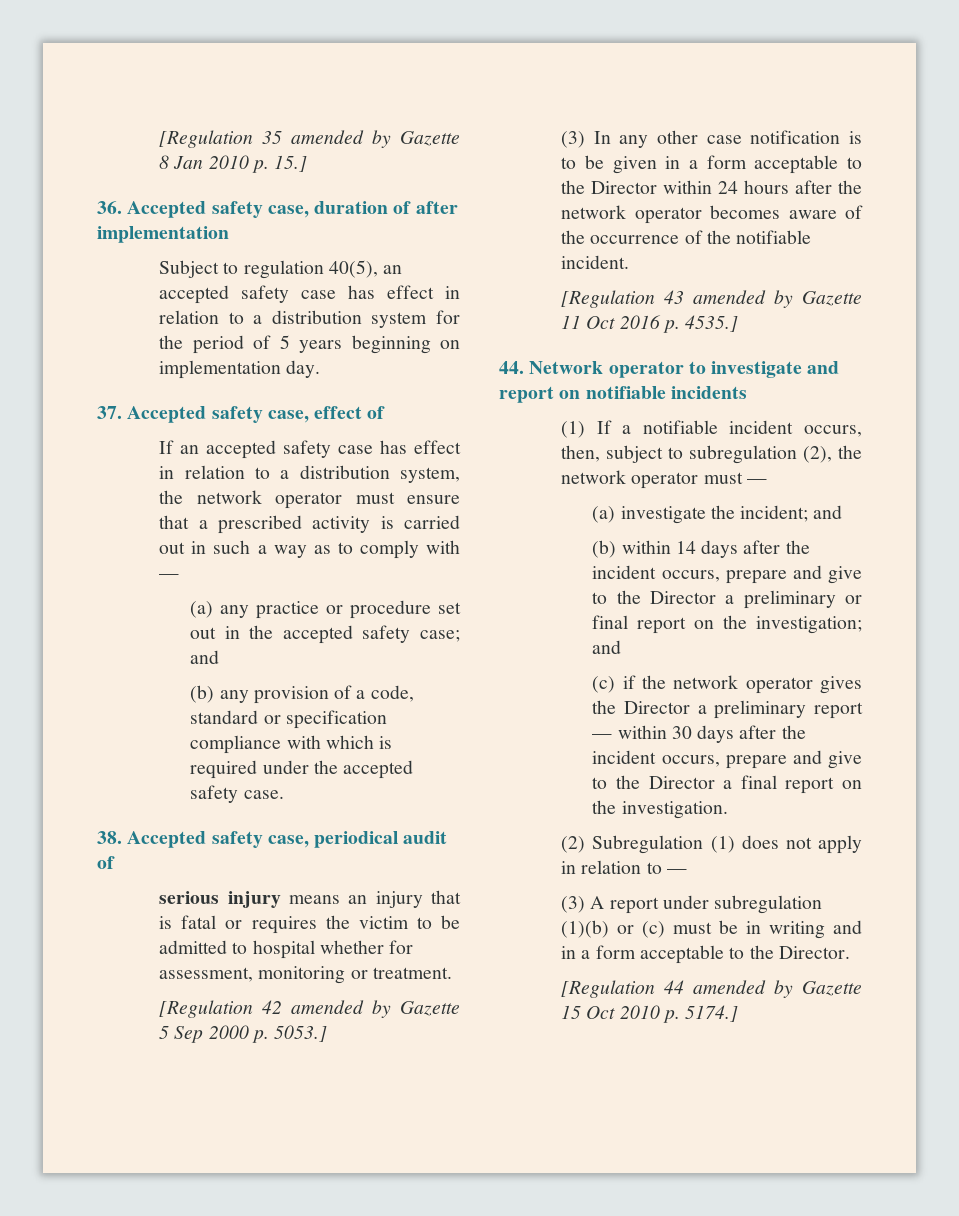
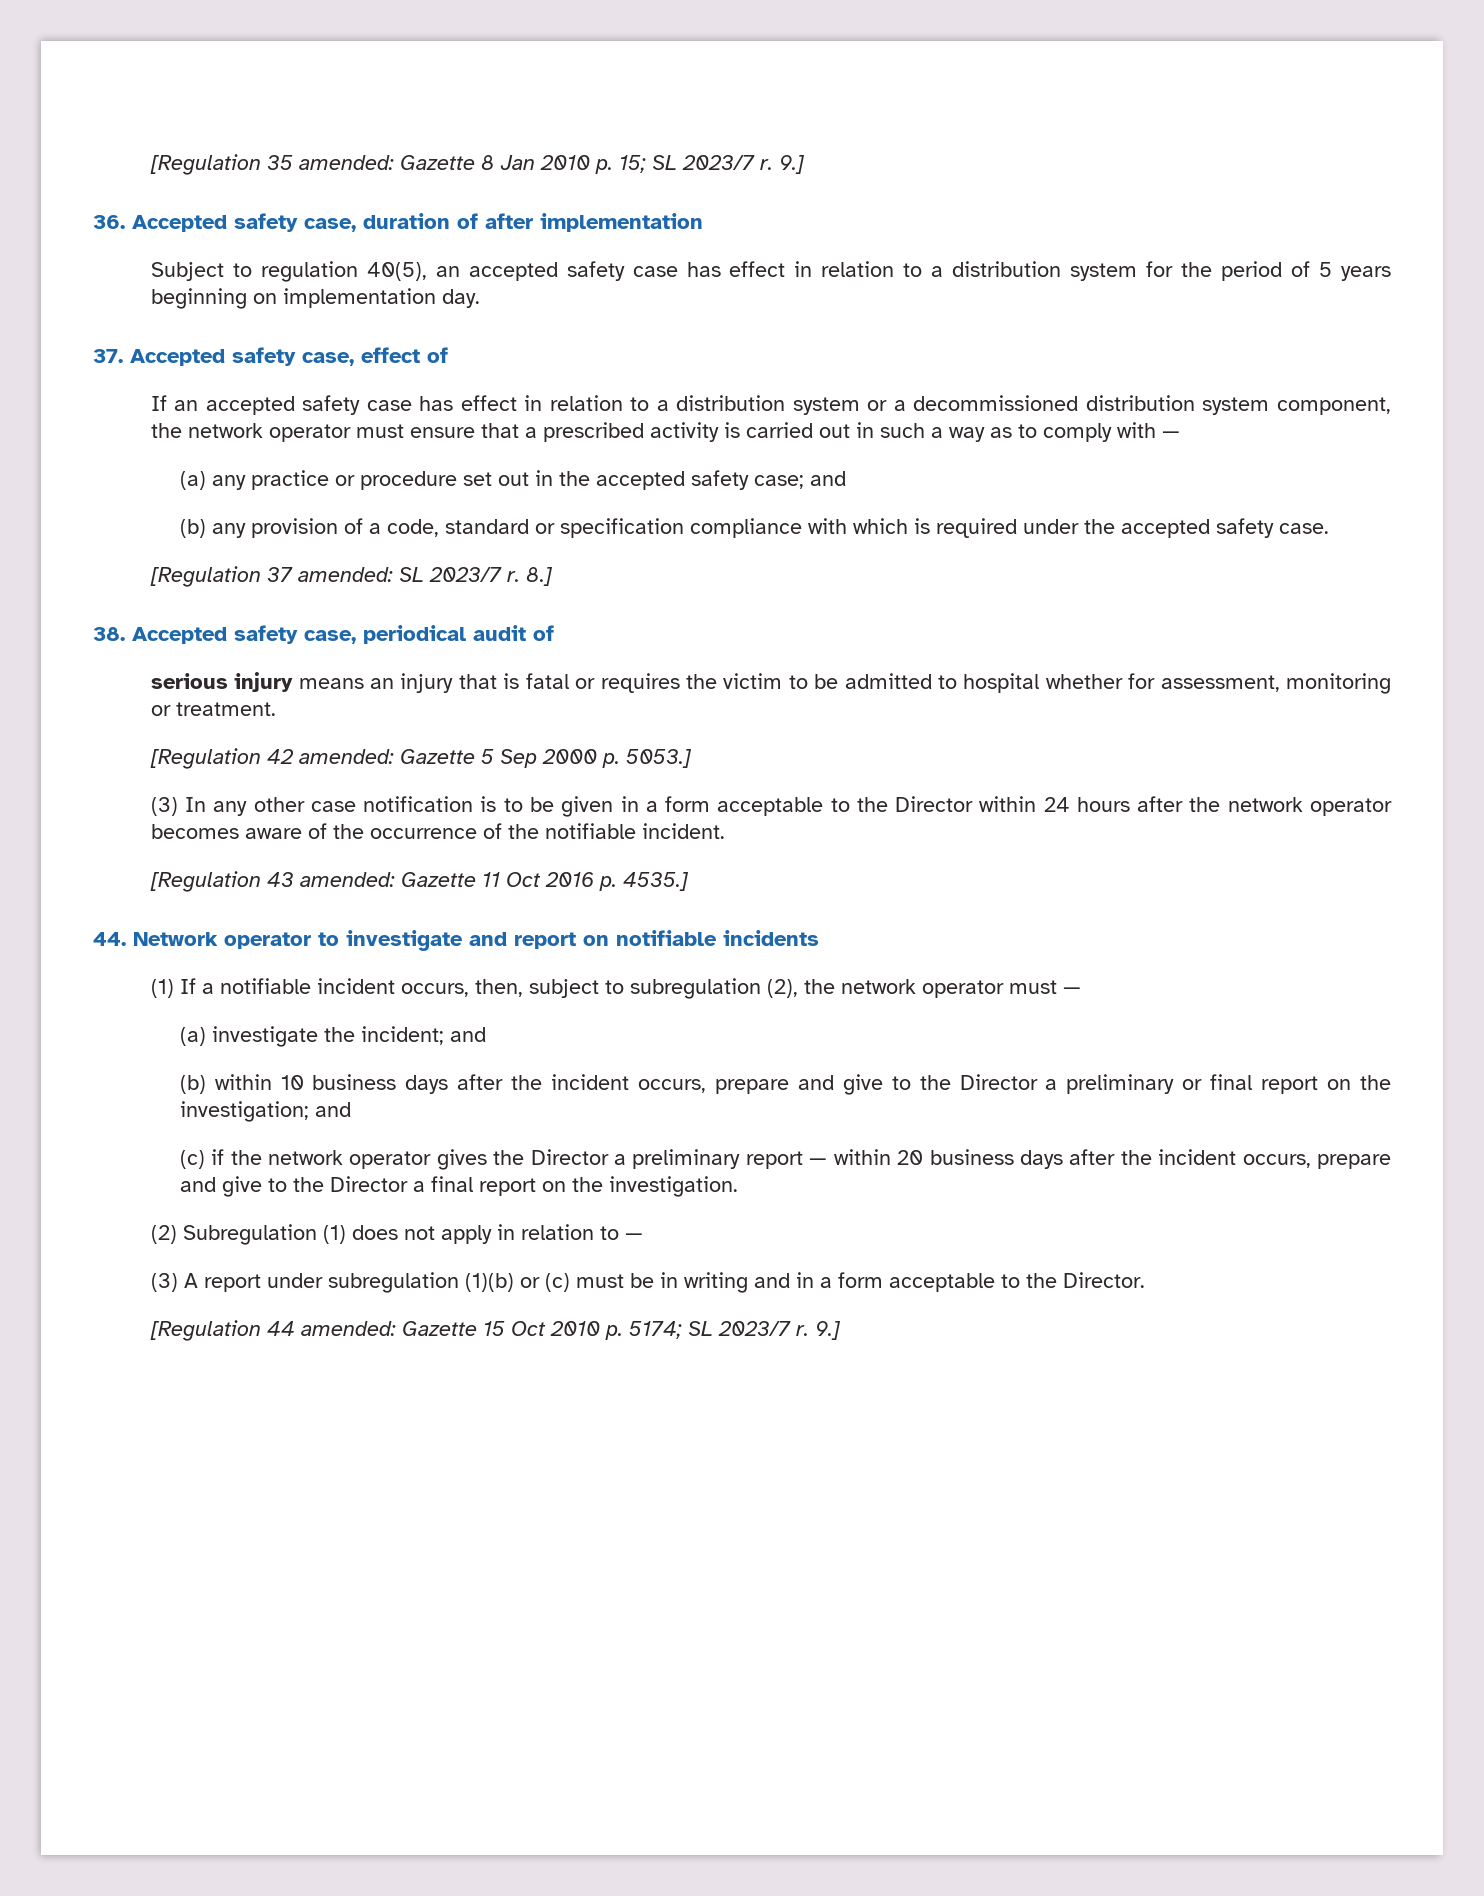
- [Regulation 35 amended by Gazette 8 Jan 2010 p. 15.]
+ [Regulation 35 amended: Gazette 8 Jan 2010 p. 15; SL 2023/7 r. 9.]
- If an accepted safety case has effect in relation to a distribution system, the network operator must ensure that a prescribed activity is carried out in such a way as to comply with —
+ If an accepted safety case has effect in relation to a distribution system or a decommissioned distribution system component, the network operator must ensure that a prescribed activity is carried out in such a way as to comply with —
+ [Regulation 37 amended: SL 2023/7 r. 8.]
- [Regulation 42 amended by Gazette 5 Sep 2000 p. 5053.]
+ [Regulation 42 amended: Gazette 5 Sep 2000 p. 5053.]
- [Regulation 43 amended by Gazette 11 Oct 2016 p. 4535.]
+ [Regulation 43 amended: Gazette 11 Oct 2016 p. 4535.]
- (b) within 14 days after the incident occurs, prepare and give to the Director a preliminary or final report on the investigation; and
+ (b) within 10 business days after the incident occurs, prepare and give to the Director a preliminary or final report on the investigation; and
- (c) if the network operator gives the Director a preliminary report — within 30 days after the incident occurs, prepare and give to the Director a final report on the investigation.
+ (c) if the network operator gives the Director a preliminary report — within 20 business days after the incident occurs, prepare and give to the Director a final report on the investigation.
- [Regulation 44 amended by Gazette 15 Oct 2010 p. 5174.]
+ [Regulation 44 amended: Gazette 15 Oct 2010 p. 5174; SL 2023/7 r. 9.]

